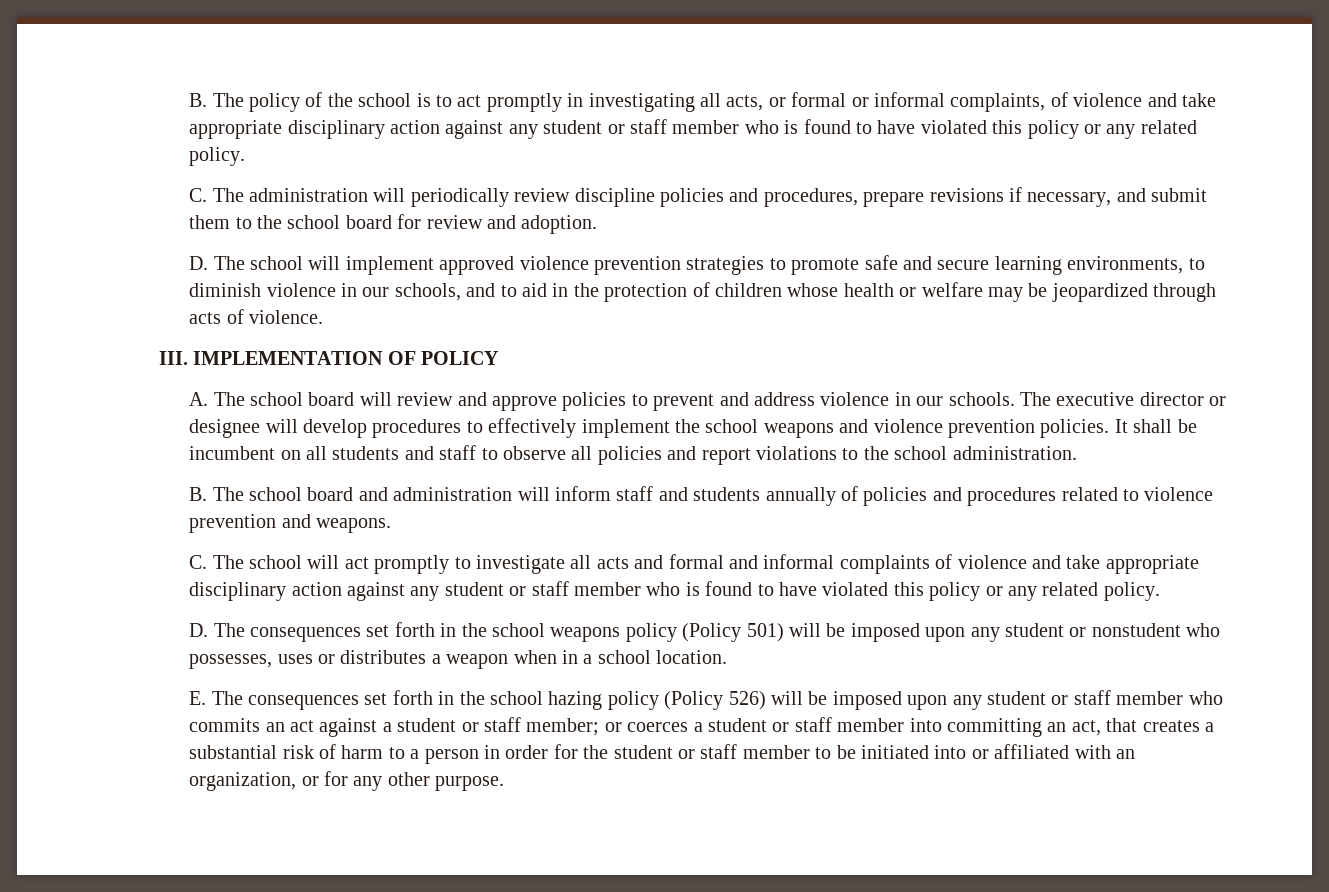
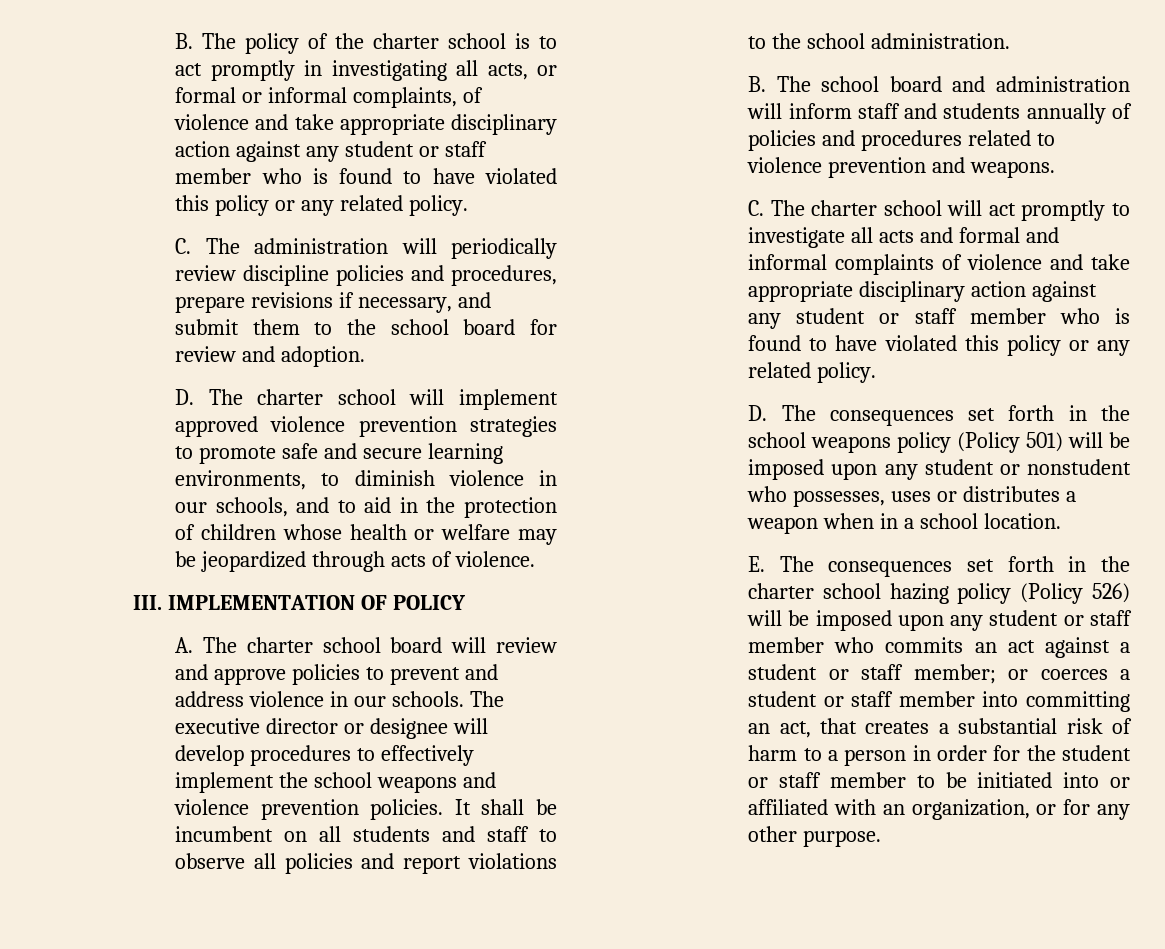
- B. The policy of the school is to act promptly in investigating all acts, or formal or informal complaints, of violence and take appropriate disciplinary action against any student or staff member who is found to have violated this policy or any related policy.
+ B. The policy of the charter school is to act promptly in investigating all acts, or formal or informal complaints, of violence and take appropriate disciplinary action against any student or staff member who is found to have violated this policy or any related policy.
- D. The school will implement approved violence prevention strategies to promote safe and secure learning environments, to diminish violence in our schools, and to aid in the protection of children whose health or welfare may be jeopardized through acts of violence.
+ D. The charter school will implement approved violence prevention strategies to promote safe and secure learning environments, to diminish violence in our schools, and to aid in the protection of children whose health or welfare may be jeopardized through acts of violence.
- A. The school board will review and approve policies to prevent and address violence in our schools.
+ A. The charter school board will review and approve policies to prevent and address violence in our schools.
- C. The school will act promptly to investigate all acts and formal and informal complaints of violence and take appropriate disciplinary action against any student or staff member who is found to have violated this policy or any related policy.
+ C. The charter school will act promptly to investigate all acts and formal and informal complaints of violence and take appropriate disciplinary action against any student or staff member who is found to have violated this policy or any related policy.
- E. The consequences set forth in the school hazing policy (Policy 526) will be imposed upon any student or staff member who commits an act against a student or staff member;
+ E. The consequences set forth in the charter school hazing policy (Policy 526) will be imposed upon any student or staff member who commits an act against a student or staff member;

